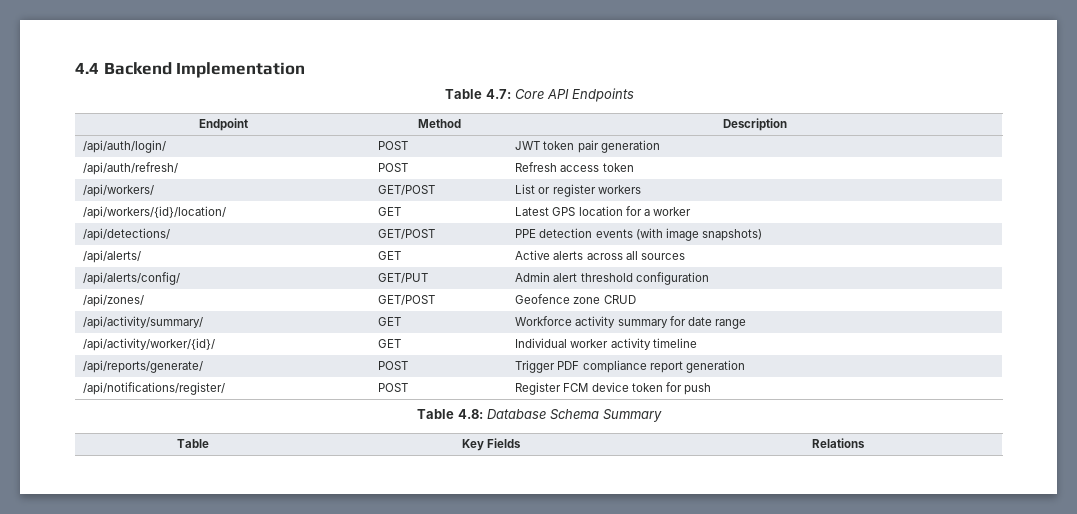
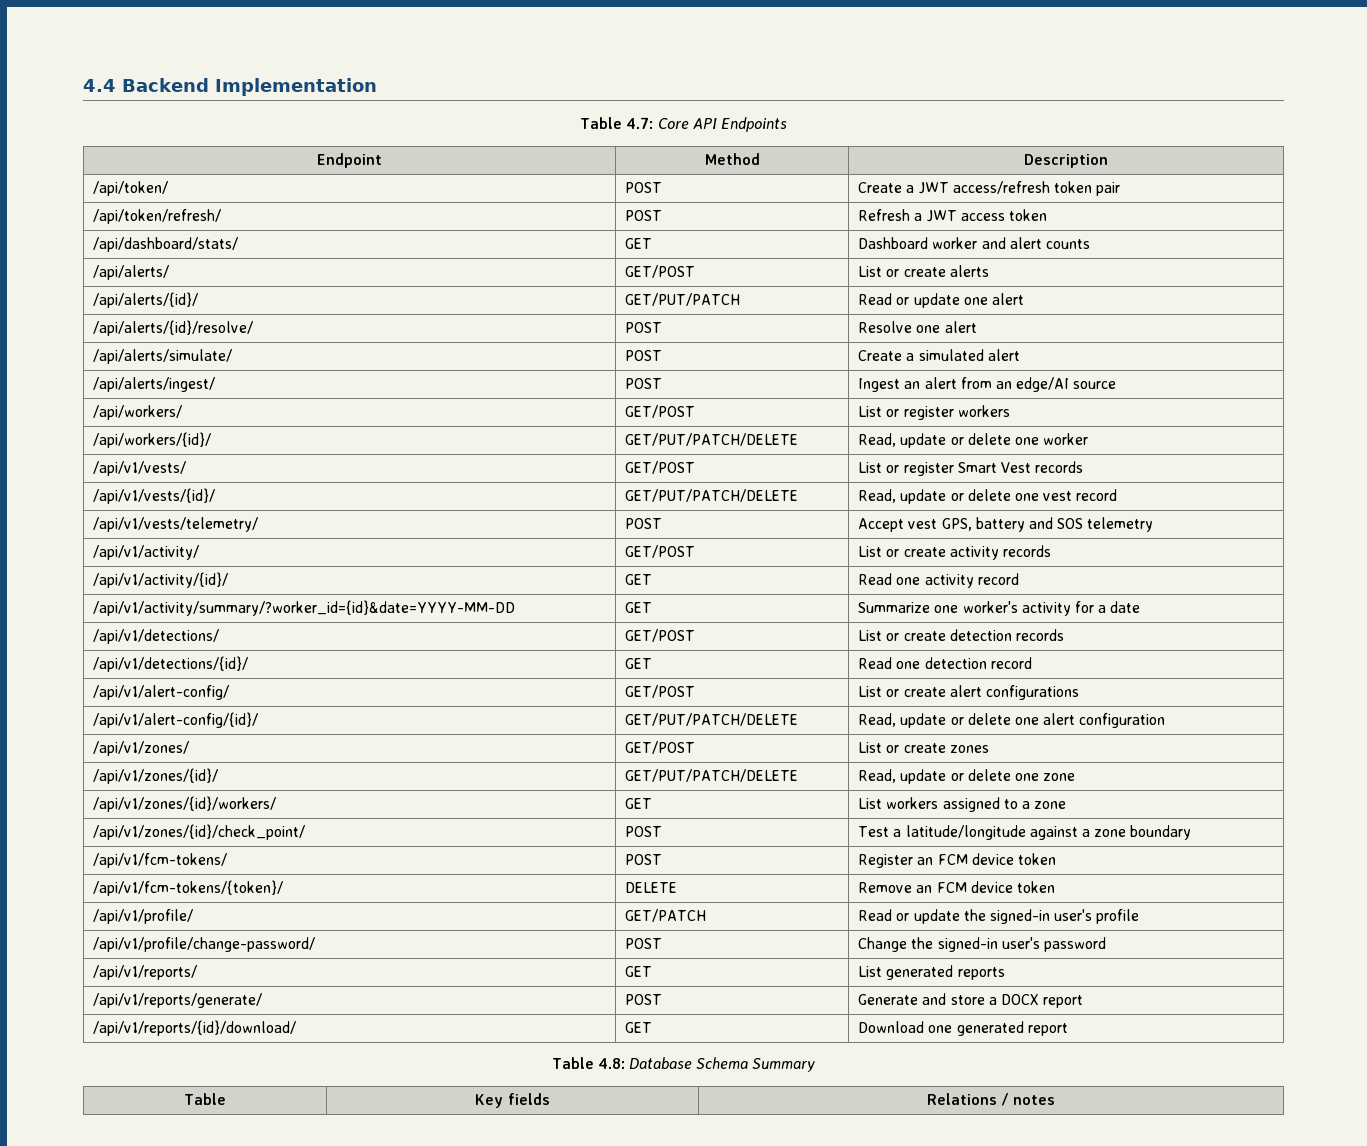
- /api/auth/login/ | POST | JWT token pair generation
- /api/auth/refresh/ | POST | Refresh access token
+ /api/token/ | POST | Create a JWT access/refresh token pair
+ /api/token/refresh/ | POST | Refresh a JWT access token
+ /api/dashboard/stats/ | GET | Dashboard worker and alert counts
+ /api/alerts/ | GET/POST | List or create alerts
+ /api/alerts/{id}/ | GET/PUT/PATCH | Read or update one alert
+ /api/alerts/{id}/resolve/ | POST | Resolve one alert
+ /api/alerts/simulate/ | POST | Create a simulated alert
+ /api/alerts/ingest/ | POST | Ingest an alert from an edge/AI source
- /api/workers/{id}/location/ | GET | Latest GPS location for a worker
- /api/detections/ | GET/POST | PPE detection events (with image snapshots)
- /api/alerts/ | GET | Active alerts across all sources
- /api/alerts/config/ | GET/PUT | Admin alert threshold configuration
- /api/zones/ | GET/POST | Geofence zone CRUD
- /api/activity/summary/ | GET | Workforce activity summary for date range
- /api/activity/worker/{id}/ | GET | Individual worker activity timeline
- /api/reports/generate/ | POST | Trigger PDF compliance report generation
- /api/notifications/register/ | POST | Register FCM device token for push
+ /api/workers/{id}/ | GET/PUT/PATCH/DELETE | Read, update or delete one worker
+ /api/v1/vests/ | GET/POST | List or register Smart Vest records
+ /api/v1/vests/{id}/ | GET/PUT/PATCH/DELETE | Read, update or delete one vest record
+ /api/v1/vests/telemetry/ | POST | Accept vest GPS, battery and SOS telemetry
+ /api/v1/activity/ | GET/POST | List or create activity records
+ /api/v1/activity/{id}/ | GET | Read one activity record
+ /api/v1/activity/summary/?worker_id={id}&date=YYYY-MM-DD | GET | Summarize one worker's activity for a date
+ /api/v1/detections/ | GET/POST | List or create detection records
+ /api/v1/detections/{id}/ | GET | Read one detection record
+ /api/v1/alert-config/ | GET/POST | List or create alert configurations
+ /api/v1/alert-config/{id}/ | GET/PUT/PATCH/DELETE | Read, update or delete one alert configuration
+ /api/v1/zones/ | GET/POST | List or create zones
+ /api/v1/zones/{id}/ | GET/PUT/PATCH/DELETE | Read, update or delete one zone
+ /api/v1/zones/{id}/workers/ | GET | List workers assigned to a zone
+ /api/v1/zones/{id}/check_point/ | POST | Test a latitude/longitude against a zone boundary
+ /api/v1/fcm-tokens/ | POST | Register an FCM device token
+ /api/v1/fcm-tokens/{token}/ | DELETE | Remove an FCM device token
+ /api/v1/profile/ | GET/PATCH | Read or update the signed-in user's profile
+ /api/v1/profile/change-password/ | POST | Change the signed-in user's password
+ /api/v1/reports/ | GET | List generated reports
+ /api/v1/reports/generate/ | POST | Generate and store a DOCX report
+ /api/v1/reports/{id}/download/ | GET | Download one generated report
- Table | Key Fields | Relations
+ Table | Key fields | Relations / notes

